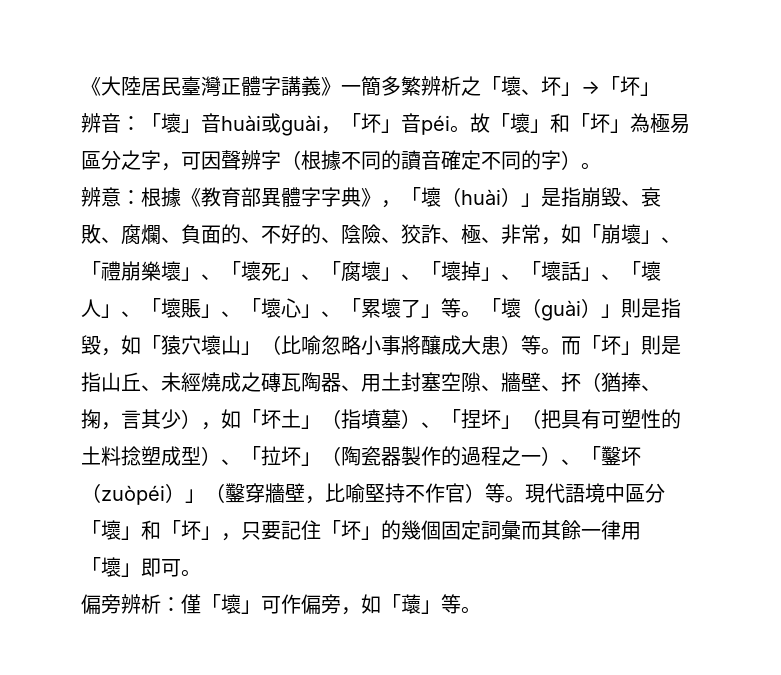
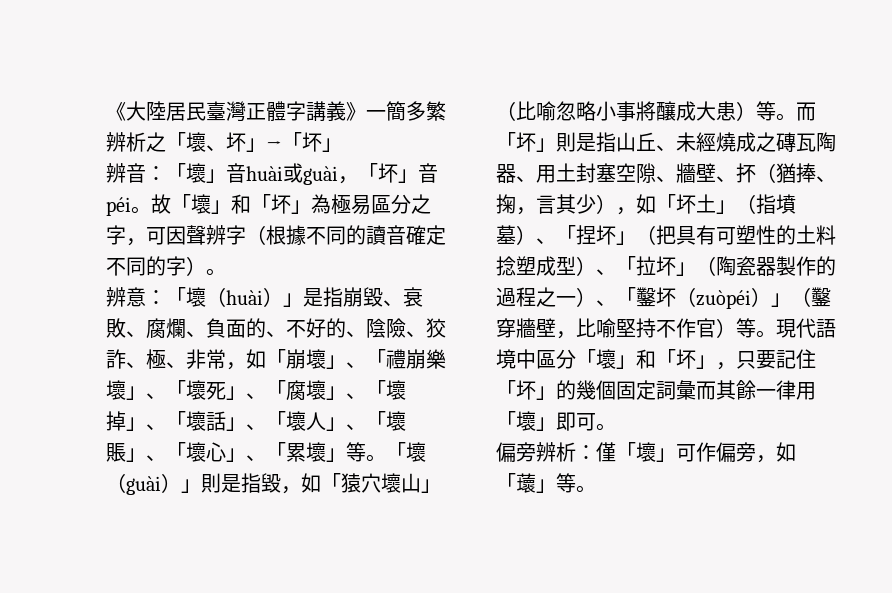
- 辨意：根據《教育部異體字字典》，「壞（huài）」是指崩毀、衰敗、腐爛、負面的、不好的、陰險、狡詐、極、非常，如「崩壞」、「禮崩樂壞」、「壞死」、「腐壞」、「壞掉」、「壞話」、「壞人」、「壞賬」、「壞心」、「累壞了」等。
+ 辨意：「壞（huài）」是指崩毀、衰敗、腐爛、負面的、不好的、陰險、狡詐、極、非常，如「崩壞」、「禮崩樂壞」、「壞死」、「腐壞」、「壞掉」、「壞話」、「壞人」、「壞賬」、「壞心」、「累壞」等。

